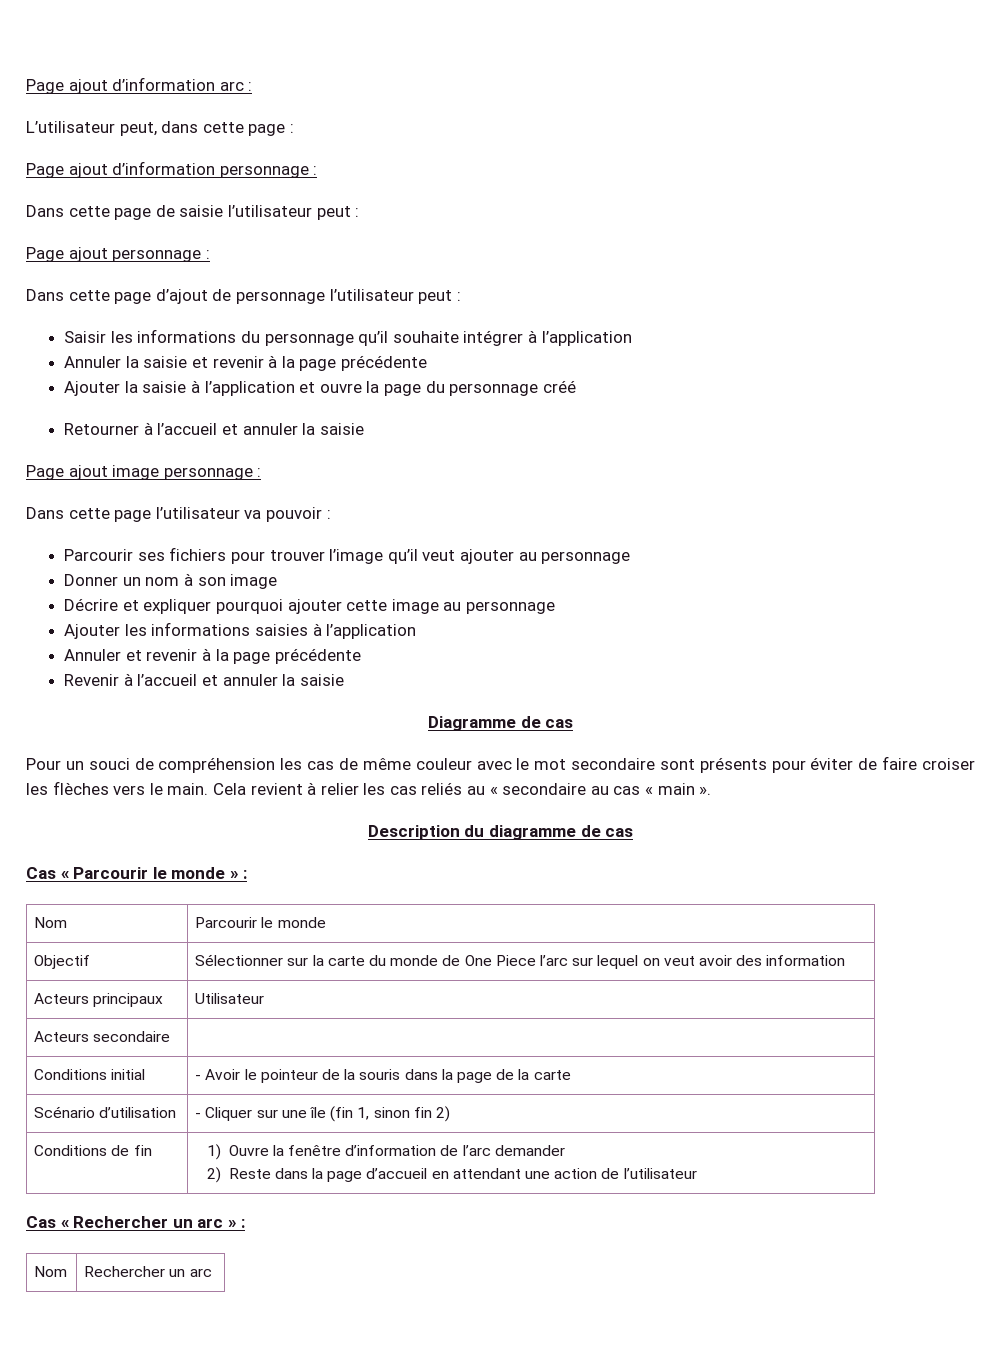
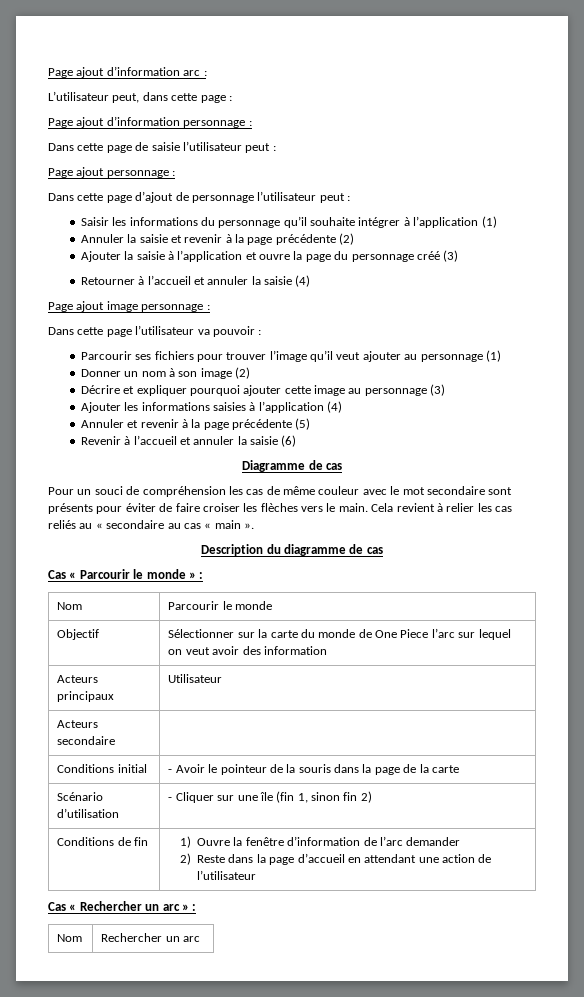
- Saisir les informations du personnage qu’il souhaite intégrer à l’application
+ Saisir les informations du personnage qu’il souhaite intégrer à l’application (1)
- Annuler la saisie et revenir à la page précédente
+ Annuler la saisie et revenir à la page précédente (2)
- Ajouter la saisie à l’application et ouvre la page du personnage créé
+ Ajouter la saisie à l’application et ouvre la page du personnage créé (3)
- Retourner à l’accueil et annuler la saisie
+ Retourner à l’accueil et annuler la saisie (4)
- Parcourir ses fichiers pour trouver l’image qu’il veut ajouter au personnage
+ Parcourir ses fichiers pour trouver l’image qu’il veut ajouter au personnage (1)
- Donner un nom à son image
+ Donner un nom à son image (2)
- Décrire et expliquer pourquoi ajouter cette image au personnage
+ Décrire et expliquer pourquoi ajouter cette image au personnage (3)
- Ajouter les informations saisies à l’application
+ Ajouter les informations saisies à l’application (4)
- Annuler et revenir à la page précédente
+ Annuler et revenir à la page précédente (5)
- Revenir à l’accueil et annuler la saisie
+ Revenir à l’accueil et annuler la saisie (6)

